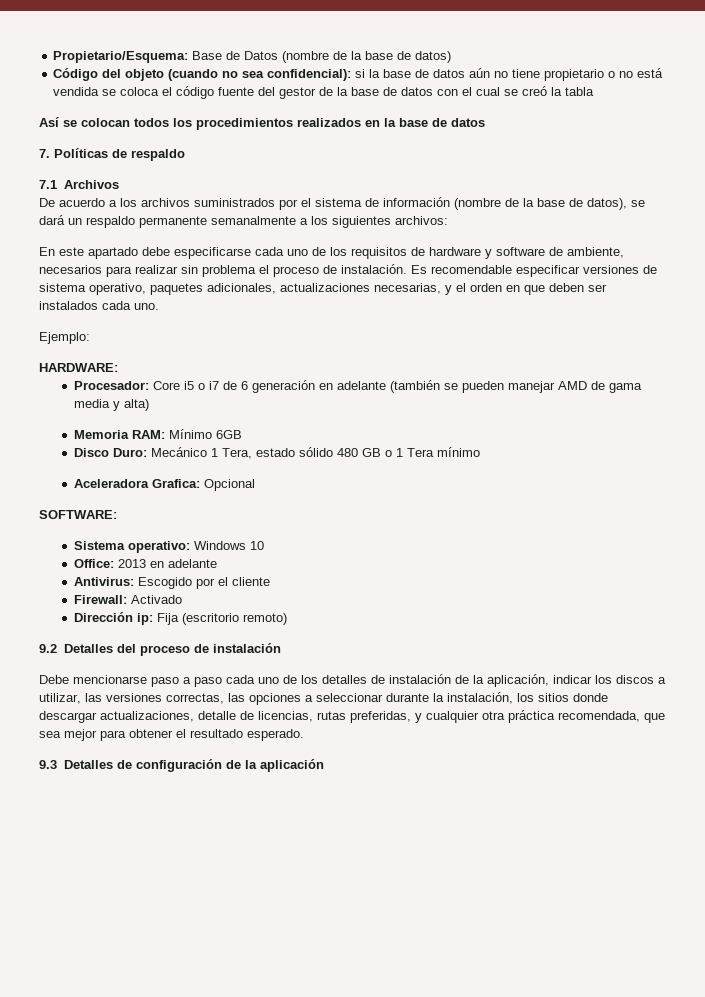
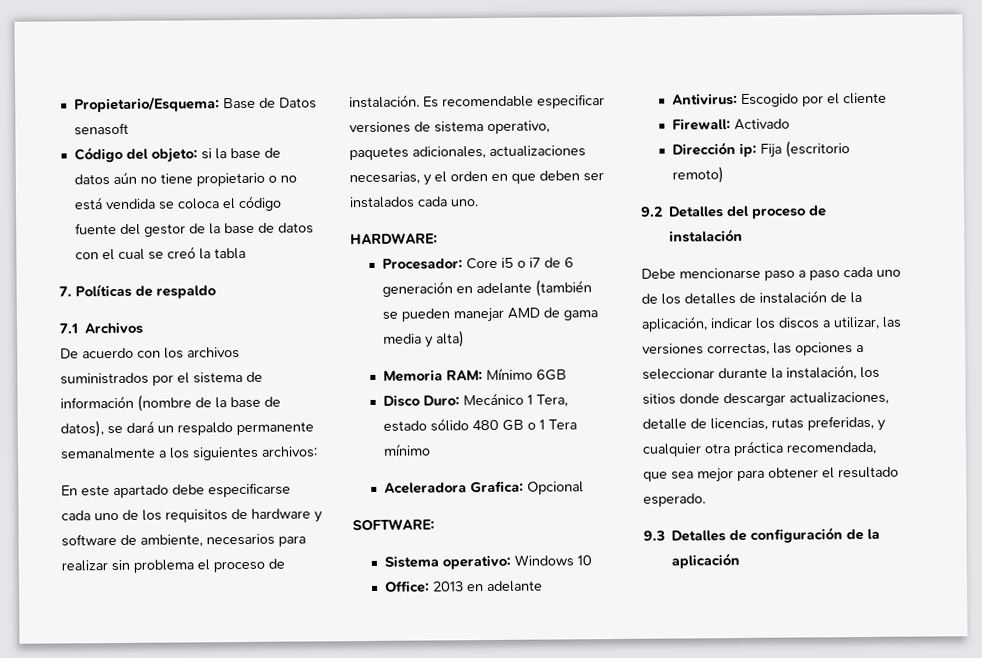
- Propietario/Esquema: Base de Datos (nombre de la base de datos)
- Código del objeto (cuando no sea confidencial): si la base de datos aún no tiene propietario o no está vendida se coloca el código fuente del gestor de la base de datos con el cual se creó la tabla
+ Propietario/Esquema: Base de Datos senasoft
+ Código del objeto: si la base de datos aún no tiene propietario o no está vendida se coloca el código fuente del gestor de la base de datos con el cual se creó la tabla
- Así se colocan todos los procedimientos realizados en la base de datos
- De acuerdo a los archivos suministrados por el sistema de información (nombre de la base de datos), se dará un respaldo permanente semanalmente a los siguientes archivos:
+ De acuerdo con los archivos suministrados por el sistema de información (nombre de la base de datos), se dará un respaldo permanente semanalmente a los siguientes archivos:
- Ejemplo:

